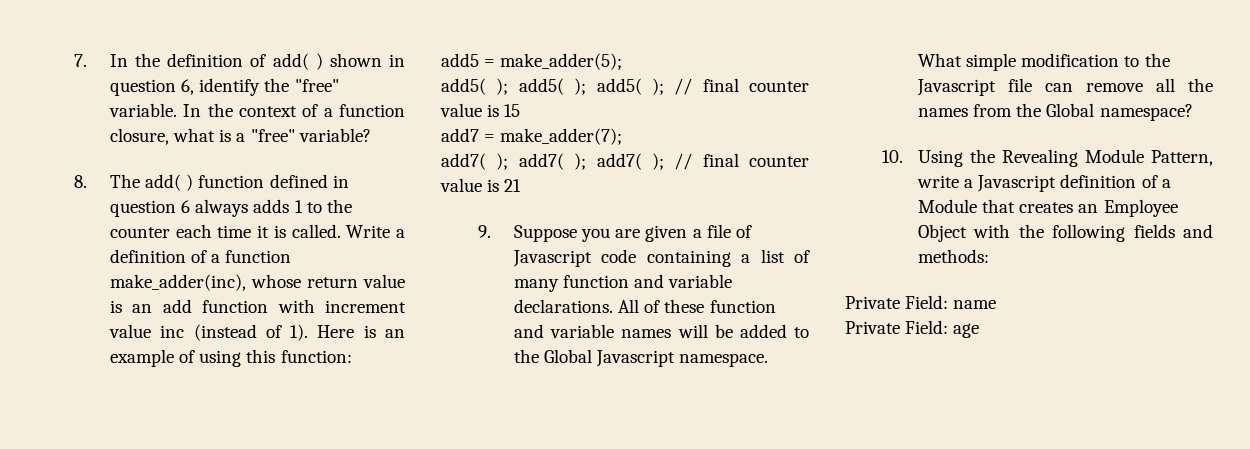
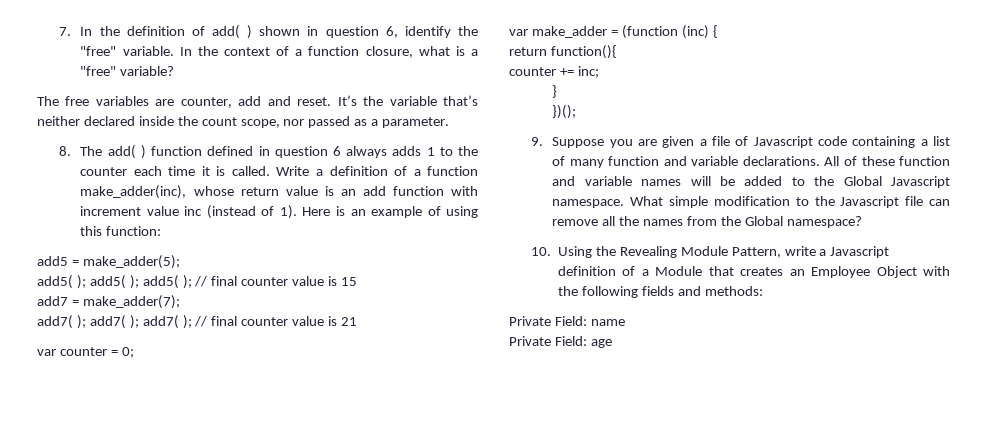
+ The free variables are counter, add and reset. It’s the variable that’s neither declared inside the count scope, nor passed as a parameter.
+ var counter = 0;
+ var make_adder = (function (inc) {
+ return function(){
+ counter += inc;
+ }
+ })();

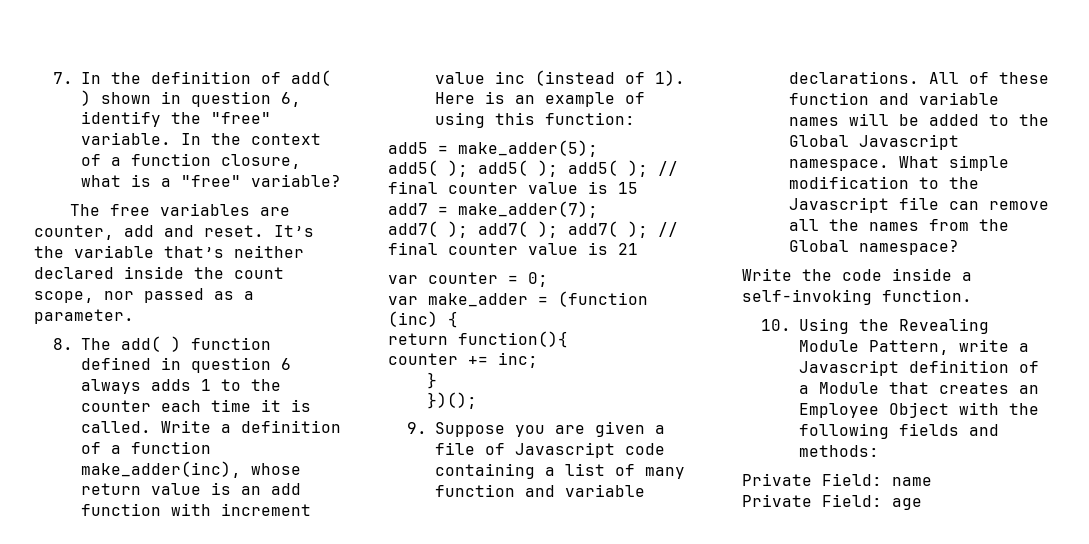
+ Write the code inside a self-invoking function.

